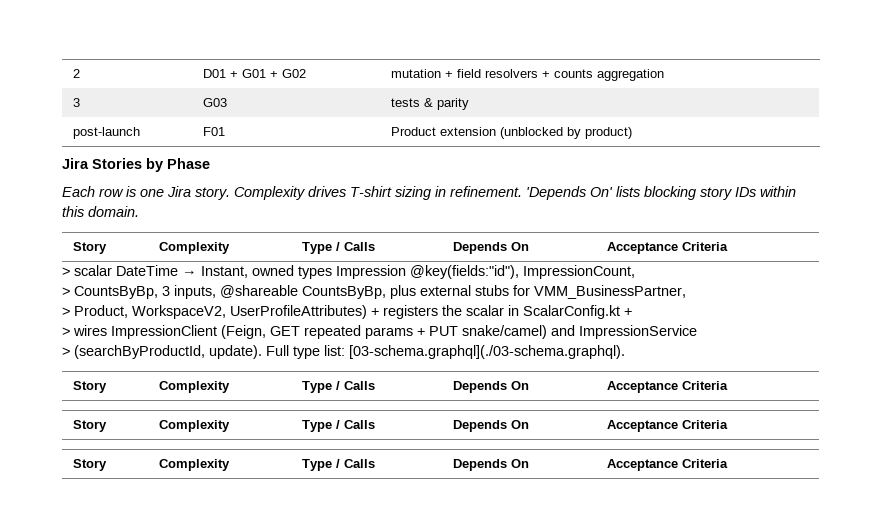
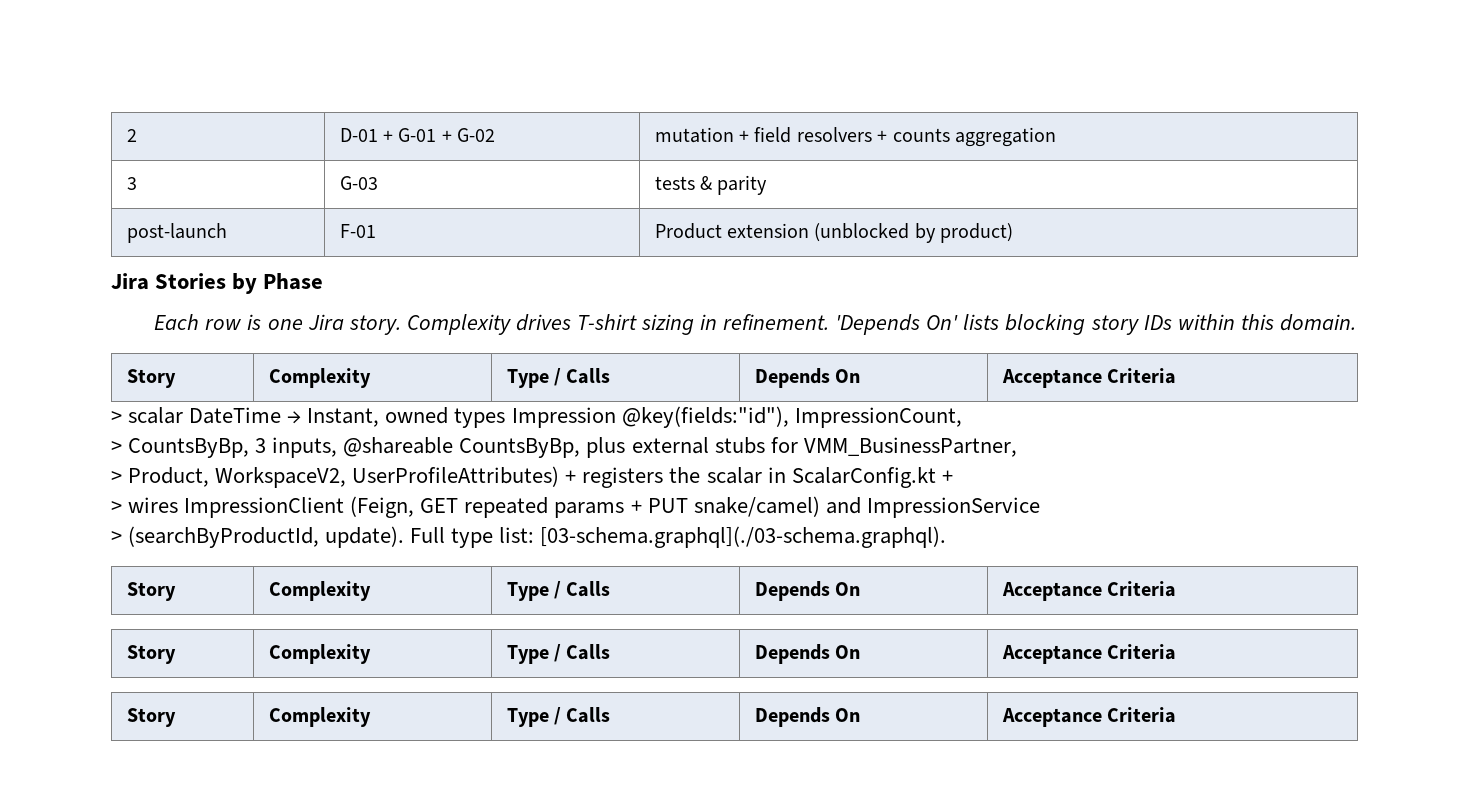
- 2 | D01 + G01 + G02 | mutation + field resolvers + counts aggregation
+ 2 | D-01 + G-01 + G-02 | mutation + field resolvers + counts aggregation
- 3 | G03 | tests & parity
+ 3 | G-03 | tests & parity
- post-launch | F01 | Product extension (unblocked by product)
+ post-launch | F-01 | Product extension (unblocked by product)

